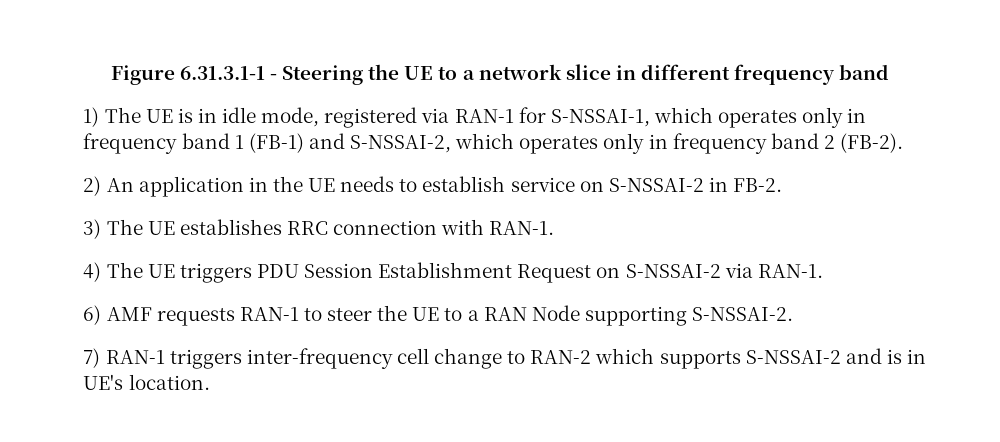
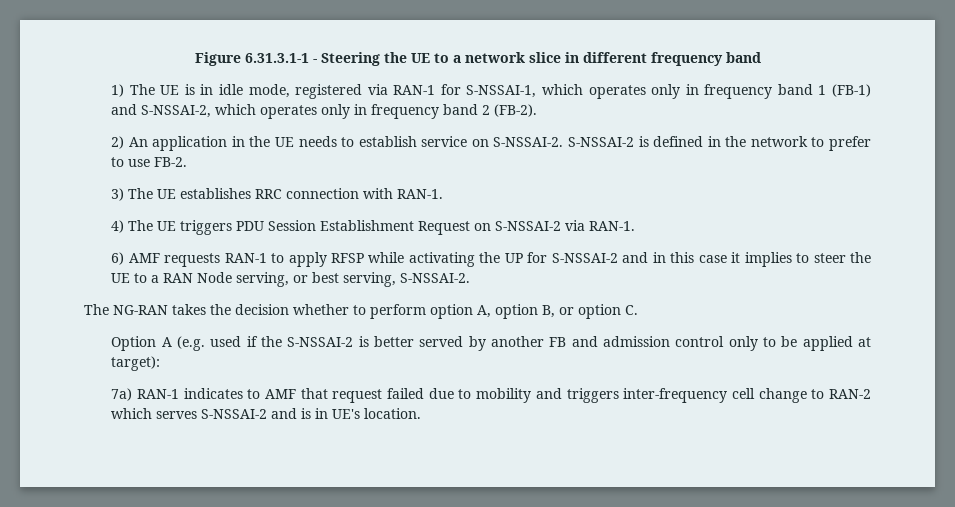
- 2) An application in the UE needs to establish service on S-NSSAI-2 in FB-2.
+ 2) An application in the UE needs to establish service on S-NSSAI-2. S-NSSAI-2 is defined in the network to prefer to use FB-2.
- 6) AMF requests RAN-1 to steer the UE to a RAN Node supporting S-NSSAI-2.
- 7) RAN-1 triggers inter-frequency cell change to RAN-2 which supports S-NSSAI-2 and is in UE's location.
+ 6) AMF requests RAN-1 to apply RFSP while activating the UP for S-NSSAI-2 and in this case it implies to steer the UE to a RAN Node serving, or best serving, S-NSSAI-2.
+ The NG-RAN takes the decision whether to perform option A, option B, or option C.
+ Option A (e.g. used if the S-NSSAI-2 is better served by another FB and admission control only to be applied at target):
+ 7a) RAN-1 indicates to AMF that request failed due to mobility and triggers inter-frequency cell change to RAN-2 which serves S-NSSAI-2 and is in UE's location.

